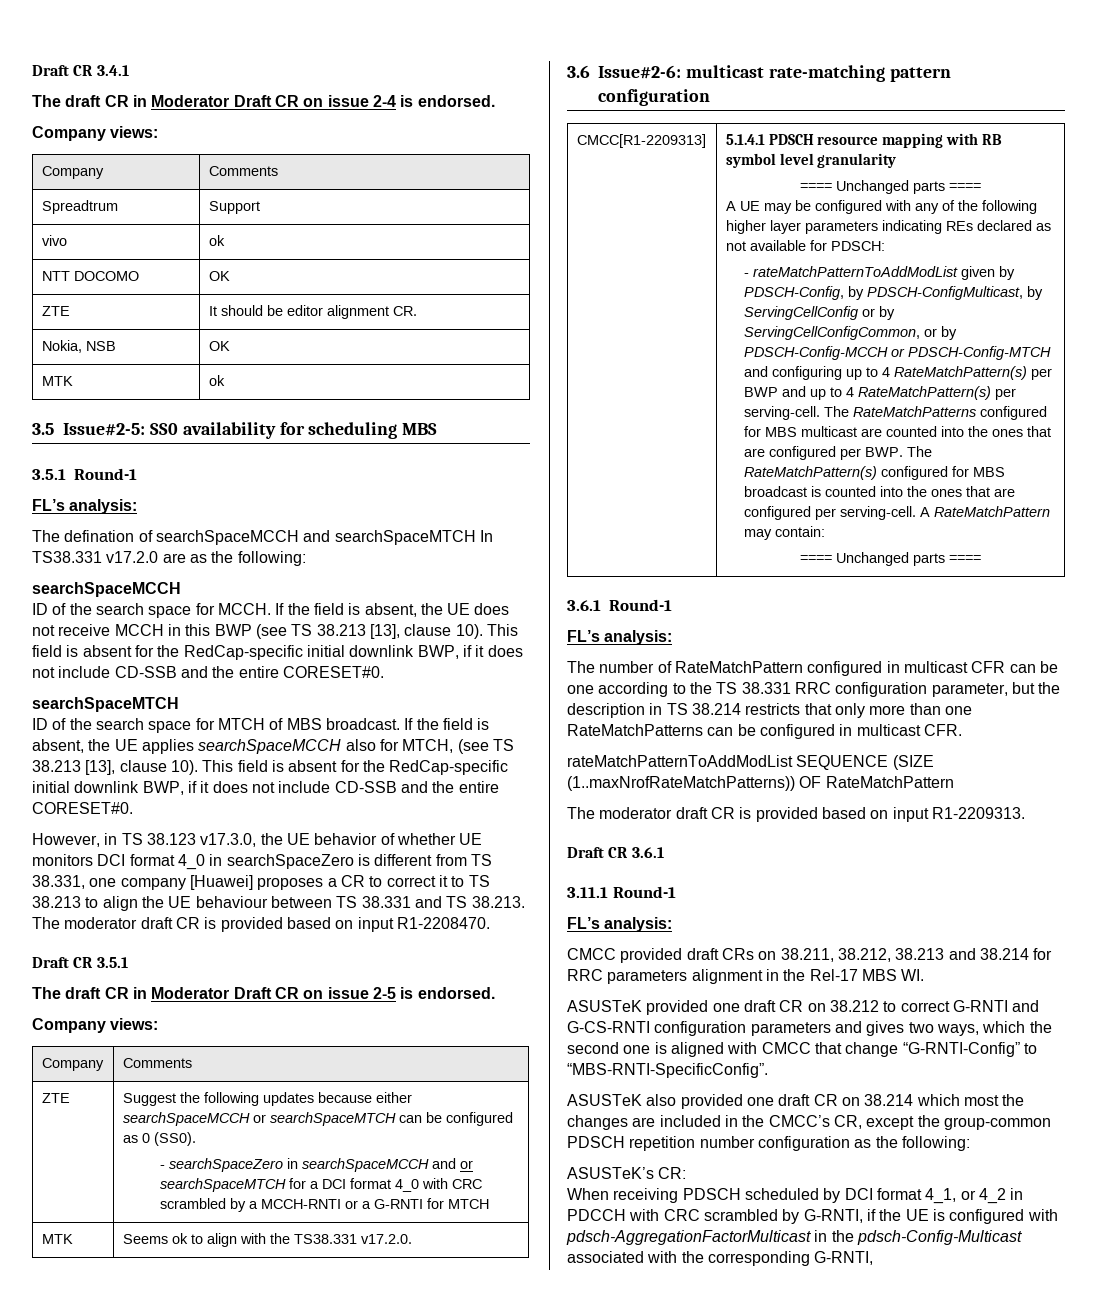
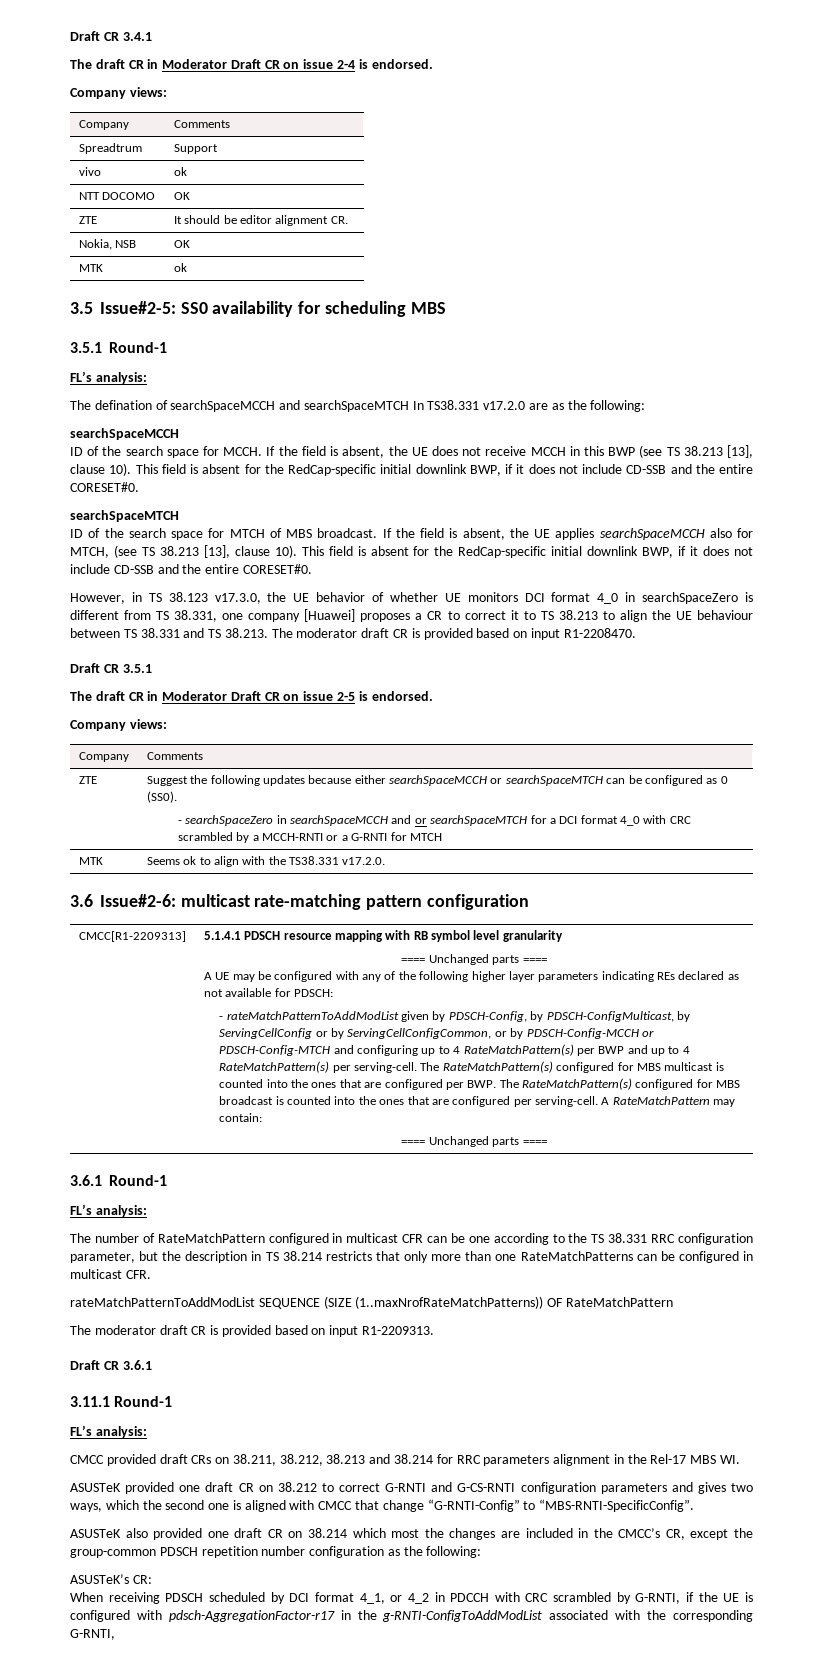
- The RateMatchPatterns configured for MBS multicast are counted into the ones that are configured per BWP. The RateMatchPattern(s) configured for MBS broadcast is counted into the ones that are configured per serving-cell.
+ The RateMatchPattern(s) configured for MBS multicast is counted into the ones that are configured per BWP. The RateMatchPattern(s) configured for MBS broadcast is counted into the ones that are configured per serving-cell.
- When receiving PDSCH scheduled by DCI format 4_1, or 4_2 in PDCCH with CRC scrambled by G-RNTI, if the UE is configured with pdsch-AggregationFactorMulticast in the pdsch-Config-Multicast associated with the corresponding G-RNTI,
+ When receiving PDSCH scheduled by DCI format 4_1, or 4_2 in PDCCH with CRC scrambled by G-RNTI, if the UE is configured with pdsch-AggregationFactor-r17 in the g-RNTI-ConfigToAddModList associated with the corresponding G-RNTI,

